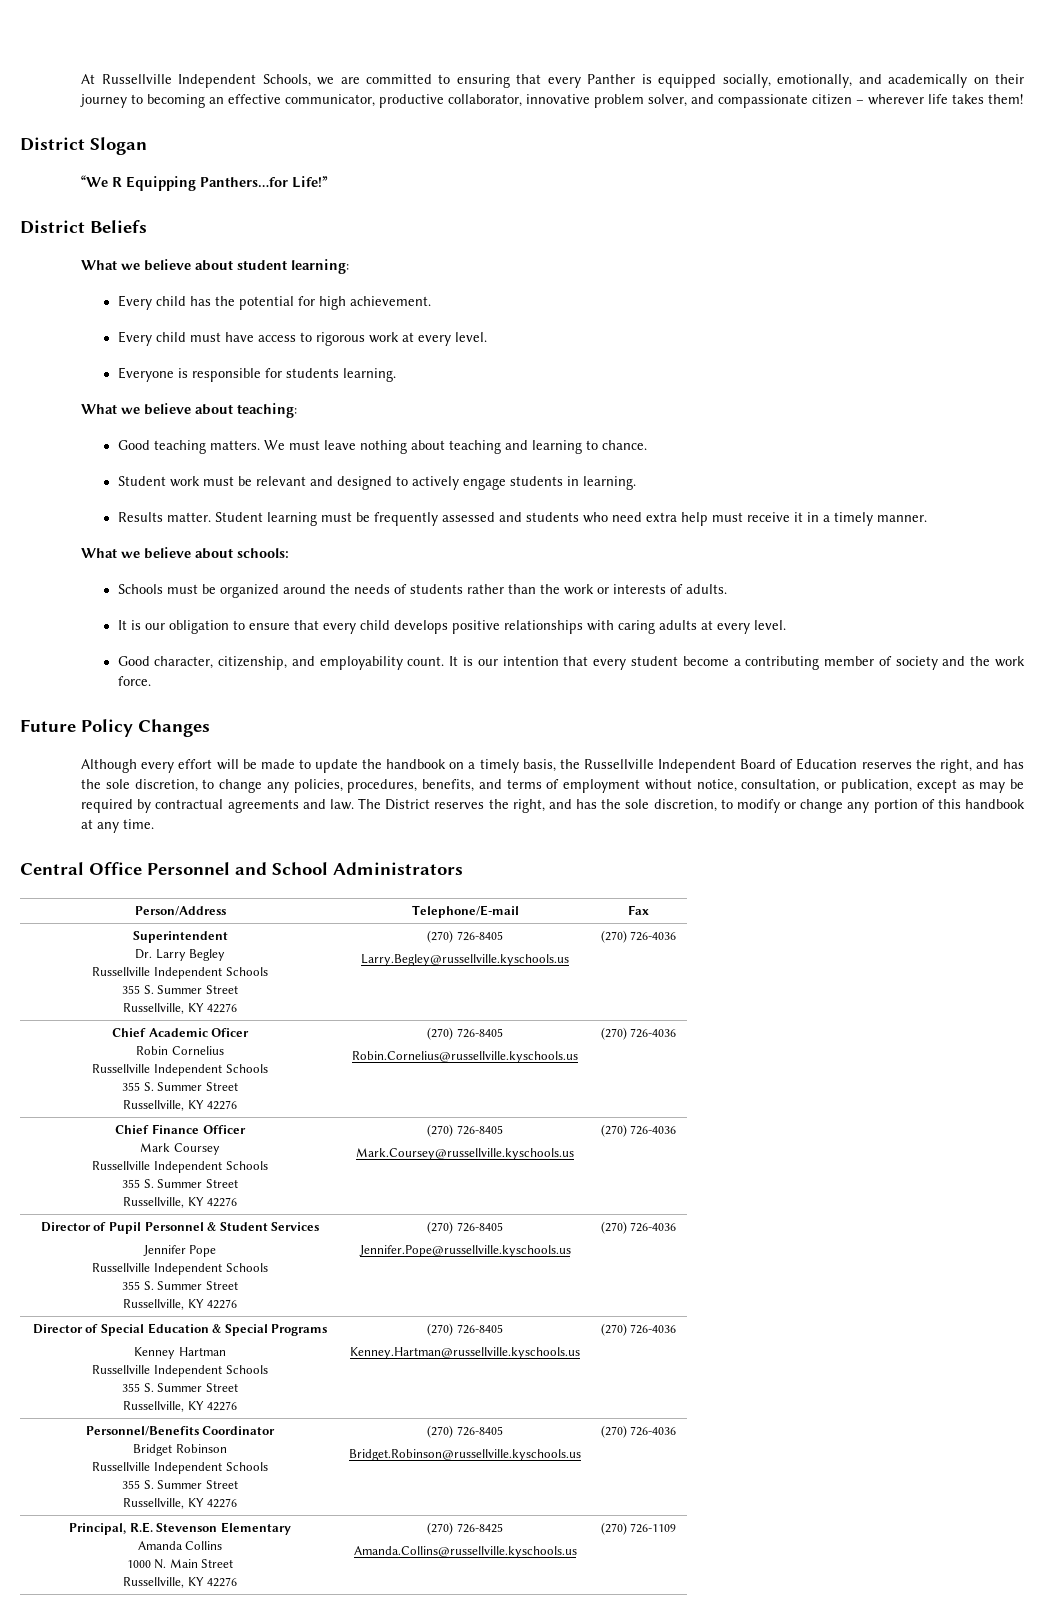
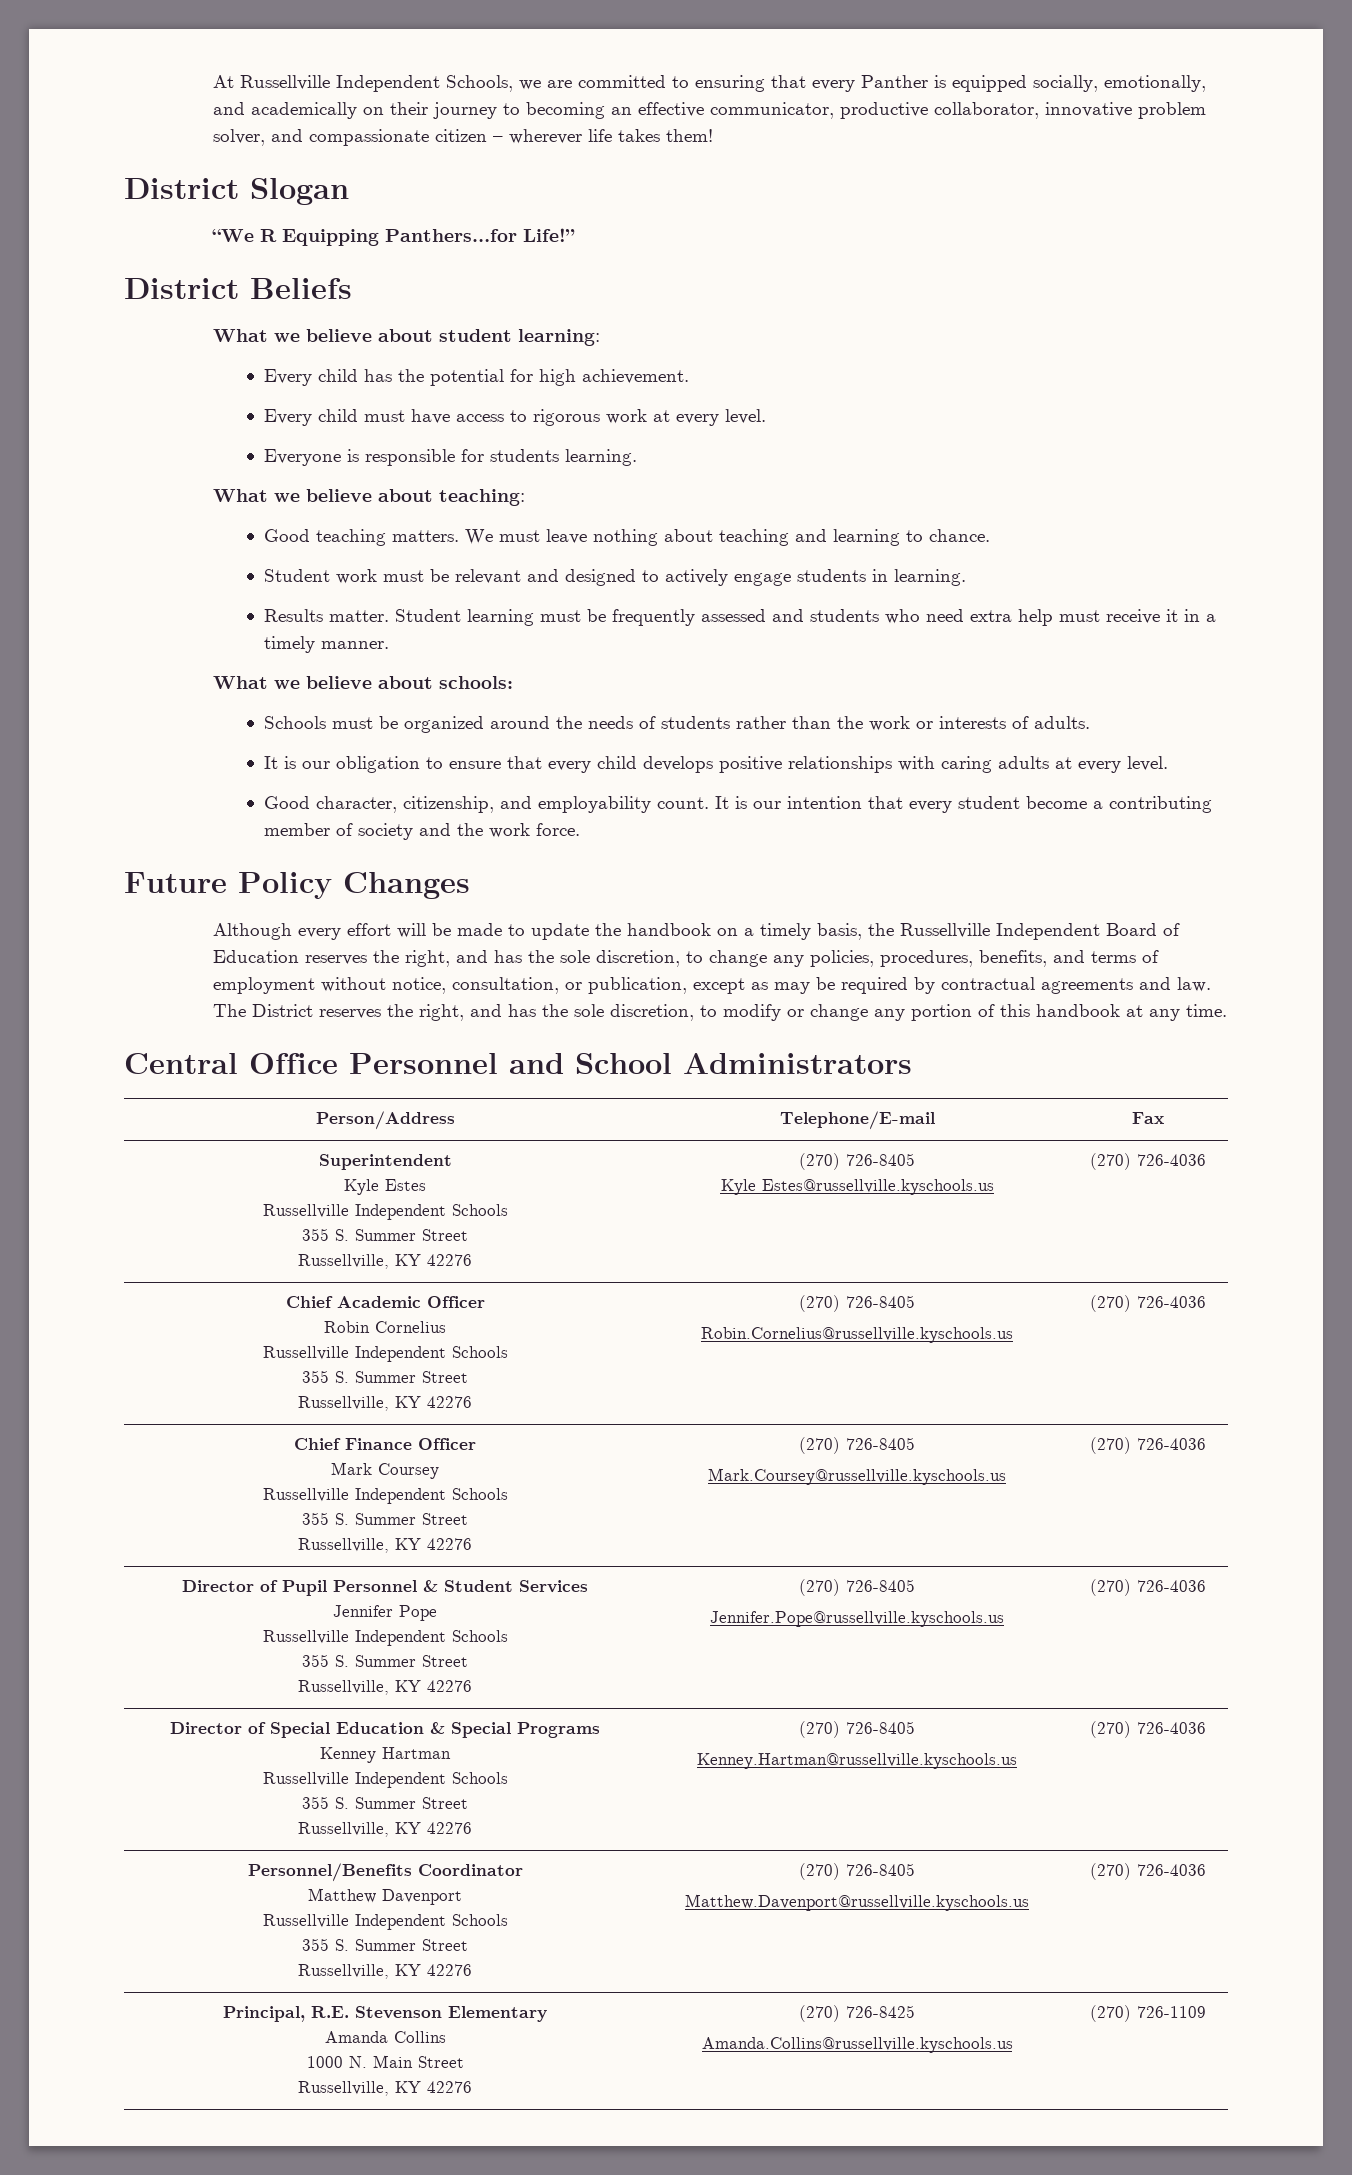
  Superintendent
- Dr. Larry Begley
+ Kyle Estes
  Russellville Independent Schools
  355 S. Summer Street
  Russellville, KY 42276 | (270) 726-8405
- Larry.Begley@russellville.kyschools.us | (270) 726-4036
+ Kyle Estes@russellville.kyschools.us | (270) 726-4036
- Chief Academic Oficer
+ Chief Academic Officer
  Personnel/Benefits Coordinator
- Bridget Robinson
+ Matthew Davenport
  Russellville Independent Schools
  355 S. Summer Street
  Russellville, KY 42276 | (270) 726-8405
- Bridget.Robinson@russellville.kyschools.us | (270) 726-4036
+ Matthew.Davenport@russellville.kyschools.us | (270) 726-4036

